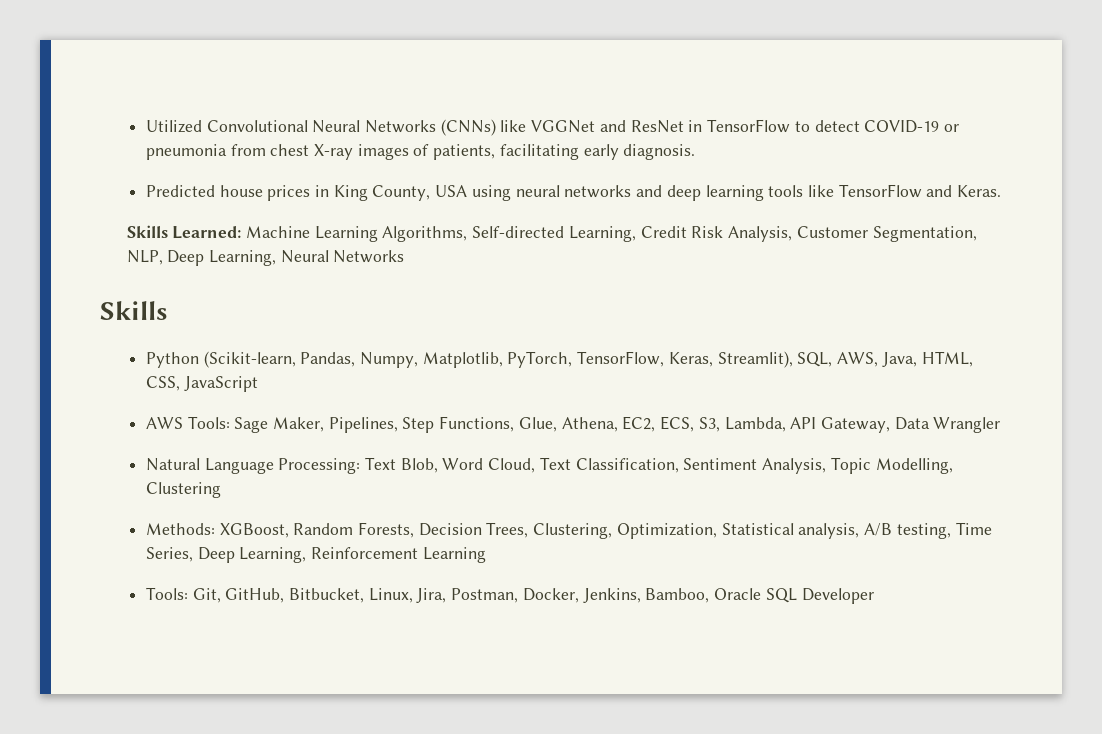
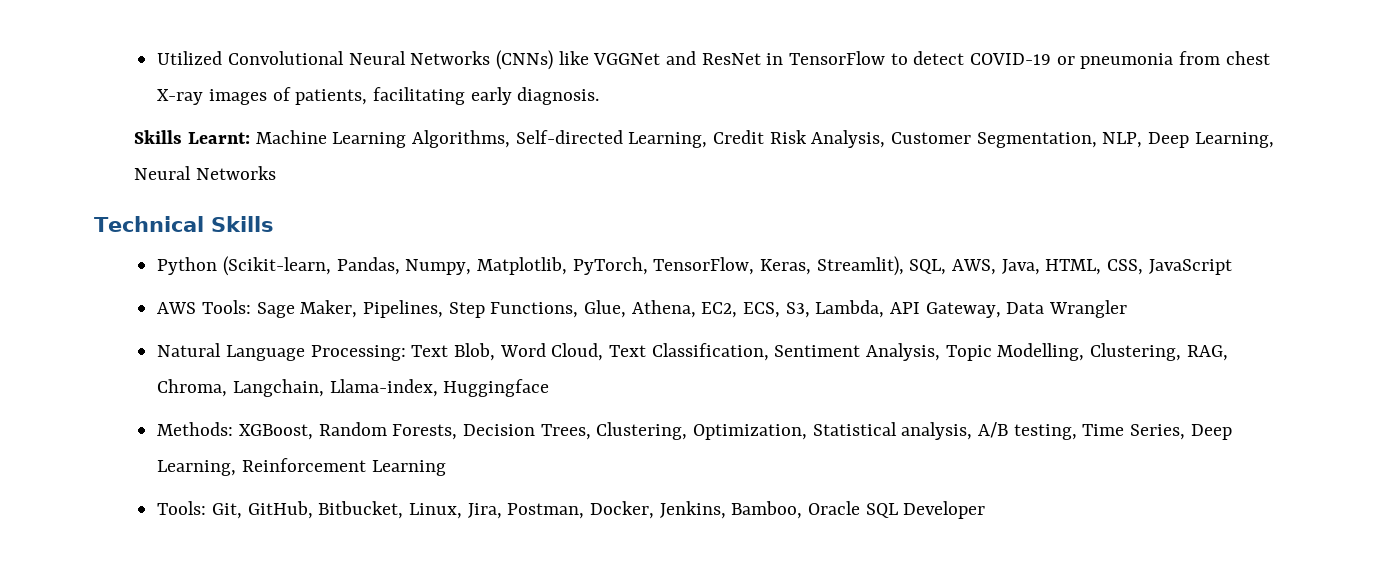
- Predicted house prices in King County, USA using neural networks and deep learning tools like TensorFlow and Keras.
- Skills Learned: Machine Learning Algorithms, Self-directed Learning, Credit Risk Analysis, Customer Segmentation, NLP, Deep Learning, Neural Networks
- Skills
+ Skills Learnt: Machine Learning Algorithms, Self-directed Learning, Credit Risk Analysis, Customer Segmentation, NLP, Deep Learning, Neural Networks
+ Technical Skills
- Natural Language Processing: Text Blob, Word Cloud, Text Classification, Sentiment Analysis, Topic Modelling, Clustering
+ Natural Language Processing: Text Blob, Word Cloud, Text Classification, Sentiment Analysis, Topic Modelling, Clustering, RAG, Chroma, Langchain, Llama-index, Huggingface

